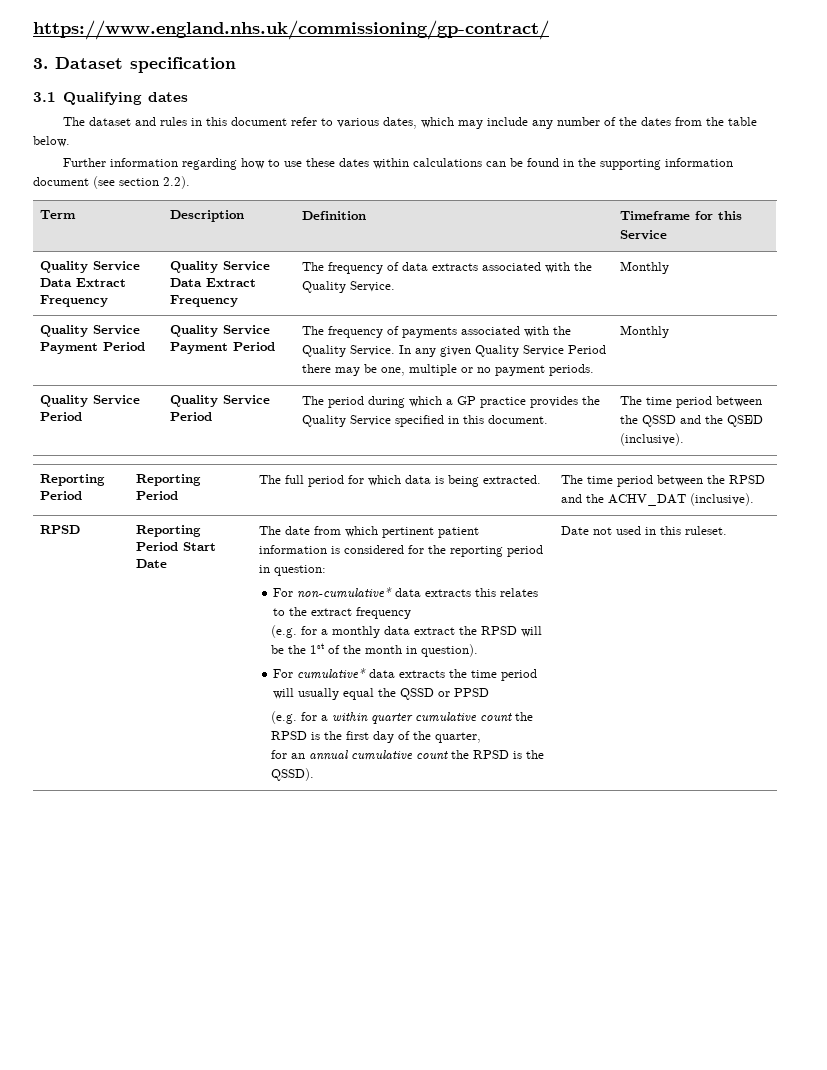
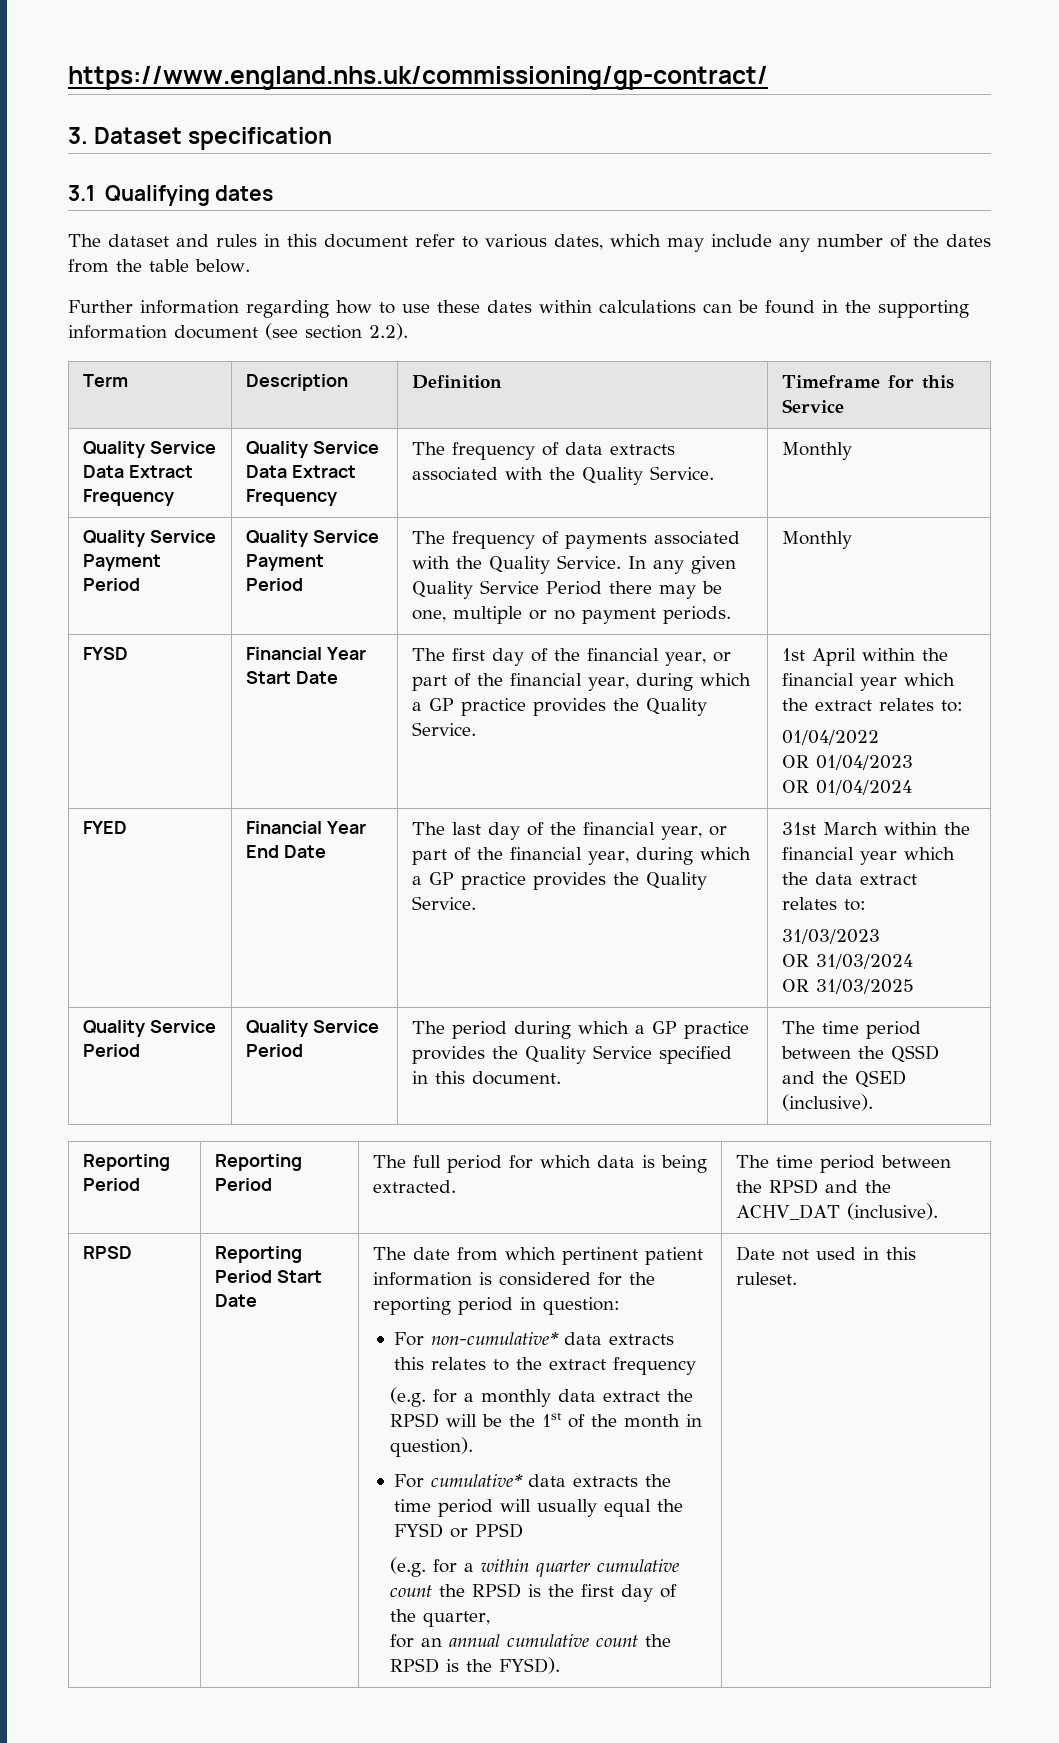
+ FYSD | Financial Year Start Date | The first day of the financial year, or part of the financial year, during which a GP practice provides the Quality Service. | 1st April within the financial year which the extract relates to:
+ 01/04/2022
+ OR 01/04/2023
+ OR 01/04/2024
+ FYED | Financial Year End Date | The last day of the financial year, or part of the financial year, during which a GP practice provides the Quality Service. | 31st March within the financial year which the data extract relates to:
+ 31/03/2023
+ OR 31/03/2024
+ OR 31/03/2025
- For cumulative* data extracts the time period will usually equal the QSSD or PPSD
+ For cumulative* data extracts the time period will usually equal the FYSD or PPSD
- for an annual cumulative count the RPSD is the QSSD).
+ for an annual cumulative count the RPSD is the FYSD).

